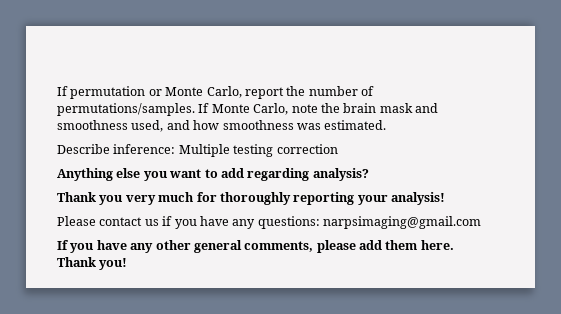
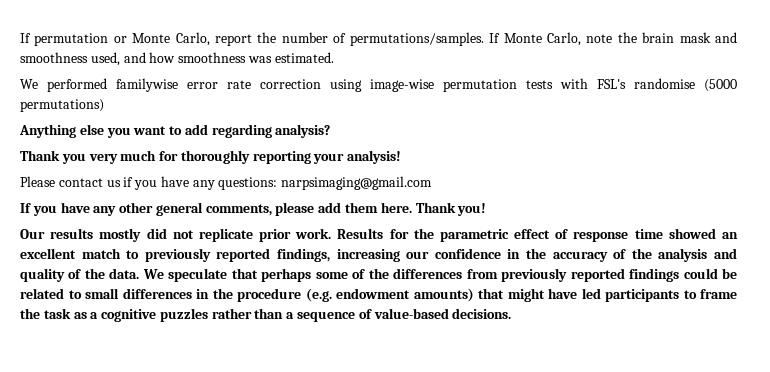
- Describe inference: Multiple testing correction
+ We performed familywise error rate correction using image-wise permutation tests with FSL's randomise (5000 permutations)
+ Our results mostly did not replicate prior work. Results for the parametric effect of response time showed an excellent match to previously reported findings, increasing our confidence in the accuracy of the analysis and quality of the data. We speculate that perhaps some of the differences from previously reported findings could be related to small differences in the procedure (e.g. endowment amounts) that might have led participants to frame the task as a cognitive puzzles rather than a sequence of value-based decisions.

